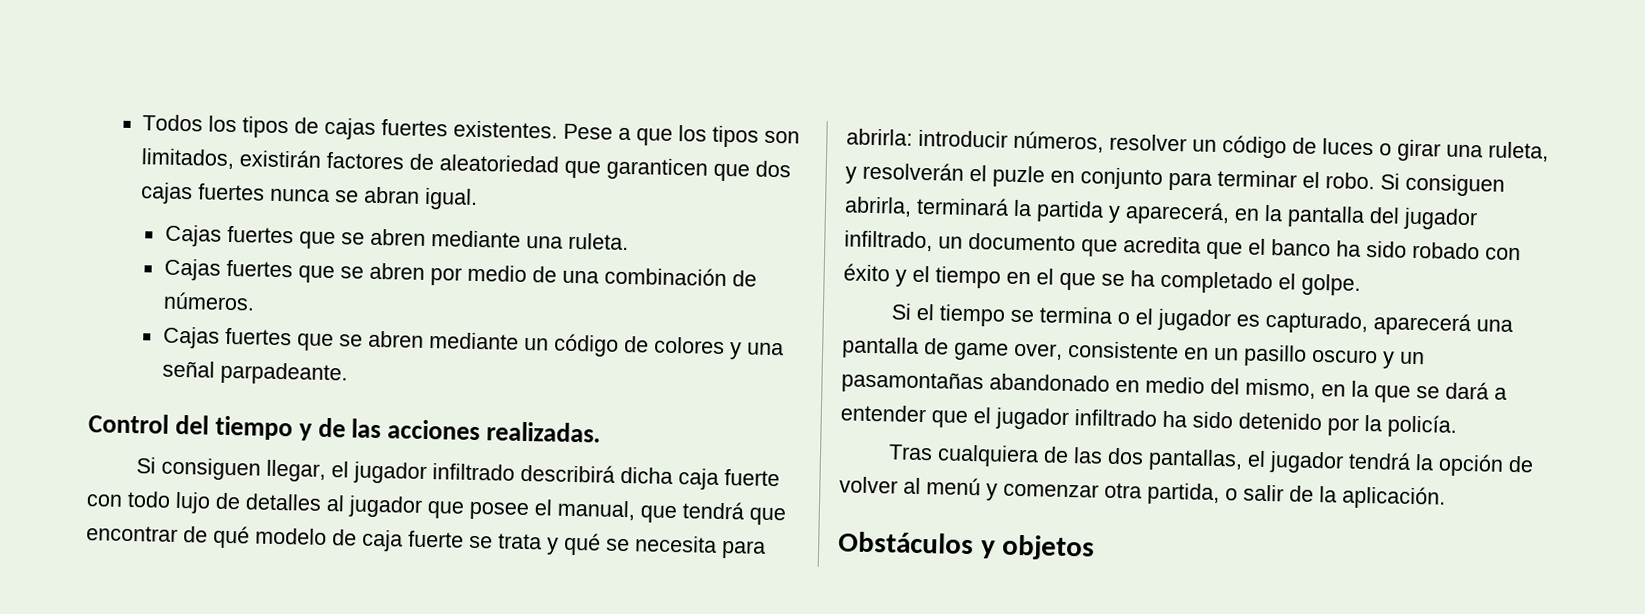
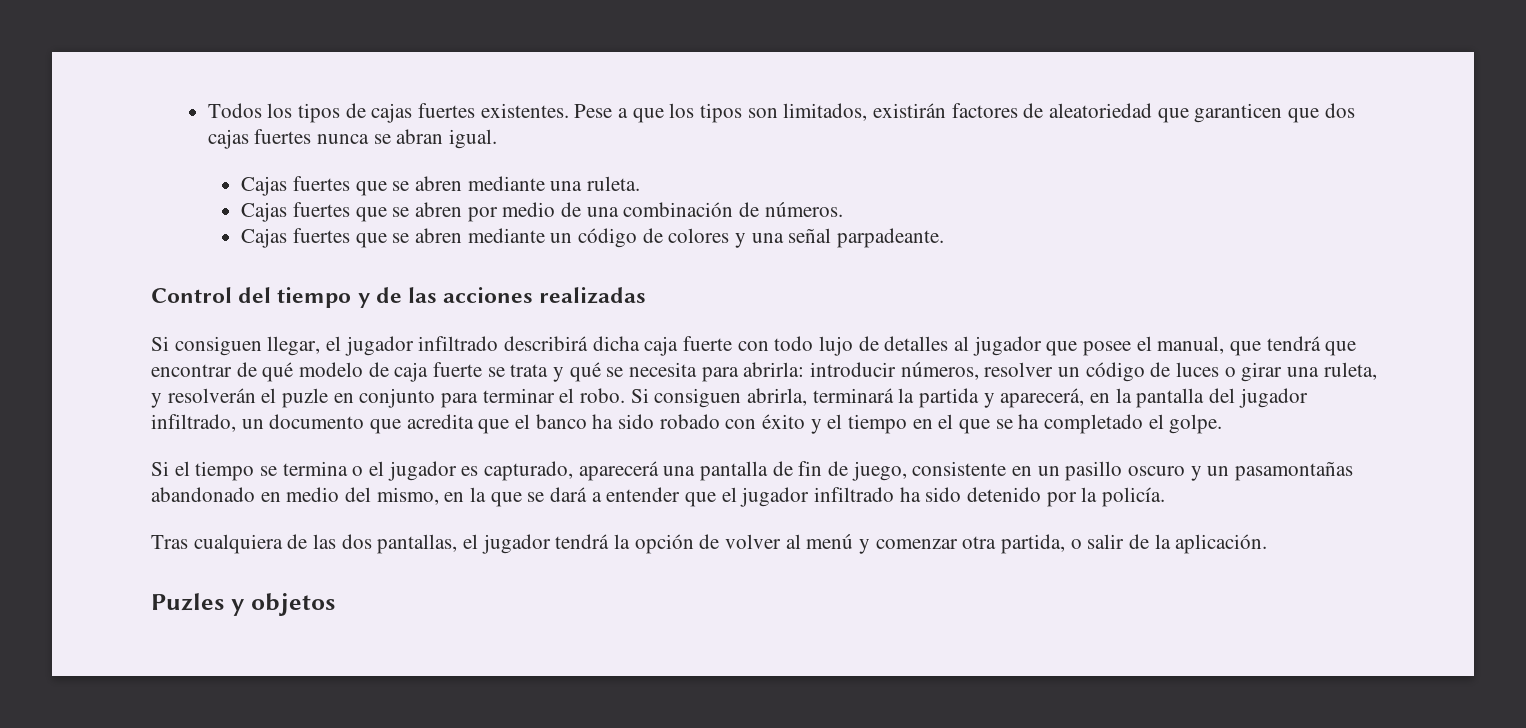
- Control del tiempo y de las acciones realizadas.
+ Control del tiempo y de las acciones realizadas
- Si el tiempo se termina o el jugador es capturado, aparecerá una pantalla de game over, consistente en un pasillo oscuro y un pasamontañas abandonado en medio del mismo, en la que se dará a entender que el jugador infiltrado ha sido detenido por la policía.
+ Si el tiempo se termina o el jugador es capturado, aparecerá una pantalla de fin de juego, consistente en un pasillo oscuro y un pasamontañas abandonado en medio del mismo, en la que se dará a entender que el jugador infiltrado ha sido detenido por la policía.
- Obstáculos y objetos
+ Puzles y objetos

